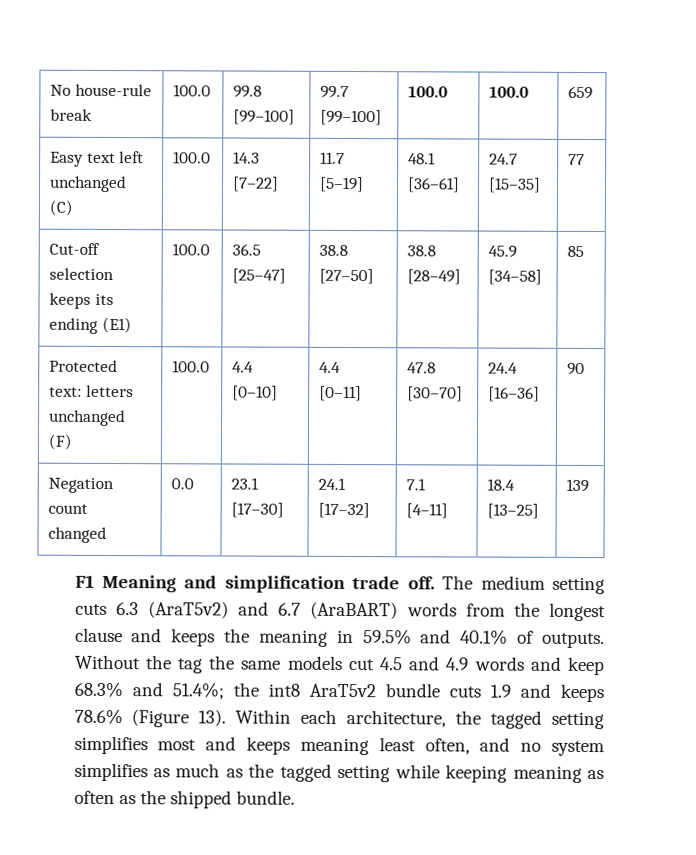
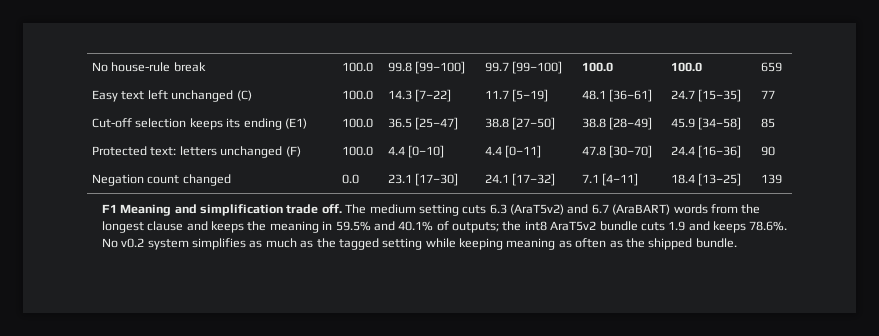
- The medium setting cuts 6.3 (AraT5v2) and 6.7 (AraBART) words from the longest clause and keeps the meaning in 59.5% and 40.1% of outputs. Without the tag the same models cut 4.5 and 4.9 words and keep 68.3% and 51.4%; the int8 AraT5v2 bundle cuts 1.9 and keeps 78.6% (Figure 13). Within each architecture, the tagged setting simplifies most and keeps meaning least often, and no system simplifies as much as the tagged setting while keeping meaning as often as the shipped bundle.
+ The medium setting cuts 6.3 (AraT5v2) and 6.7 (AraBART) words from the longest clause and keeps the meaning in 59.5% and 40.1% of outputs; the int8 AraT5v2 bundle cuts 1.9 and keeps 78.6%. No v0.2 system simplifies as much as the tagged setting while keeping meaning as often as the shipped bundle.

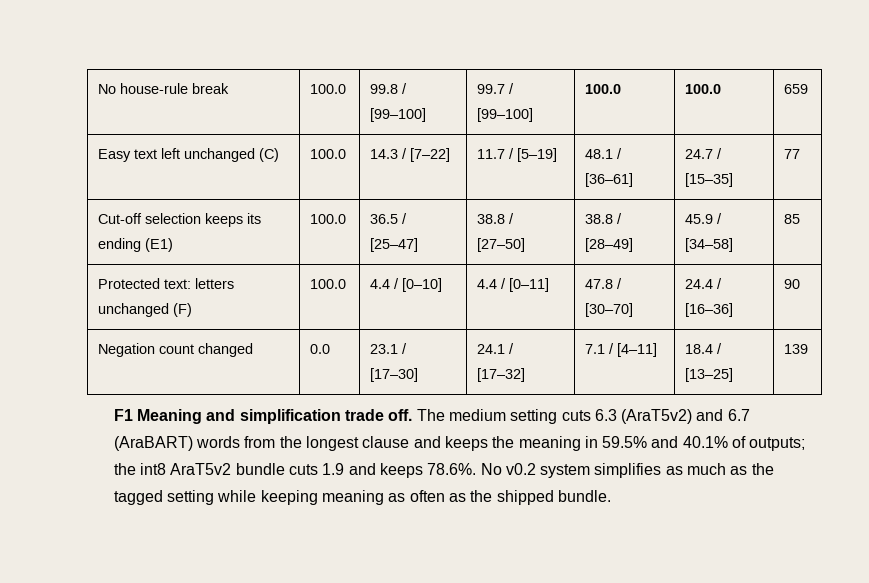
- No house-rule break | 100.0 | 99.8 [99–100] | 99.7 [99–100] | 100.0 | 100.0 | 659
+ No house-rule break | 100.0 | 99.8 / [99–100] | 99.7 / [99–100] | 100.0 | 100.0 | 659
- Easy text left unchanged (C) | 100.0 | 14.3 [7–22] | 11.7 [5–19] | 48.1 [36–61] | 24.7 [15–35] | 77
+ Easy text left unchanged (C) | 100.0 | 14.3 / [7–22] | 11.7 / [5–19] | 48.1 / [36–61] | 24.7 / [15–35] | 77
- Cut-off selection keeps its ending (E1) | 100.0 | 36.5 [25–47] | 38.8 [27–50] | 38.8 [28–49] | 45.9 [34–58] | 85
+ Cut-off selection keeps its ending (E1) | 100.0 | 36.5 / [25–47] | 38.8 / [27–50] | 38.8 / [28–49] | 45.9 / [34–58] | 85
- Protected text: letters unchanged (F) | 100.0 | 4.4 [0–10] | 4.4 [0–11] | 47.8 [30–70] | 24.4 [16–36] | 90
+ Protected text: letters unchanged (F) | 100.0 | 4.4 / [0–10] | 4.4 / [0–11] | 47.8 / [30–70] | 24.4 / [16–36] | 90
- Negation count changed | 0.0 | 23.1 [17–30] | 24.1 [17–32] | 7.1 [4–11] | 18.4 [13–25] | 139
+ Negation count changed | 0.0 | 23.1 / [17–30] | 24.1 / [17–32] | 7.1 / [4–11] | 18.4 / [13–25] | 139

